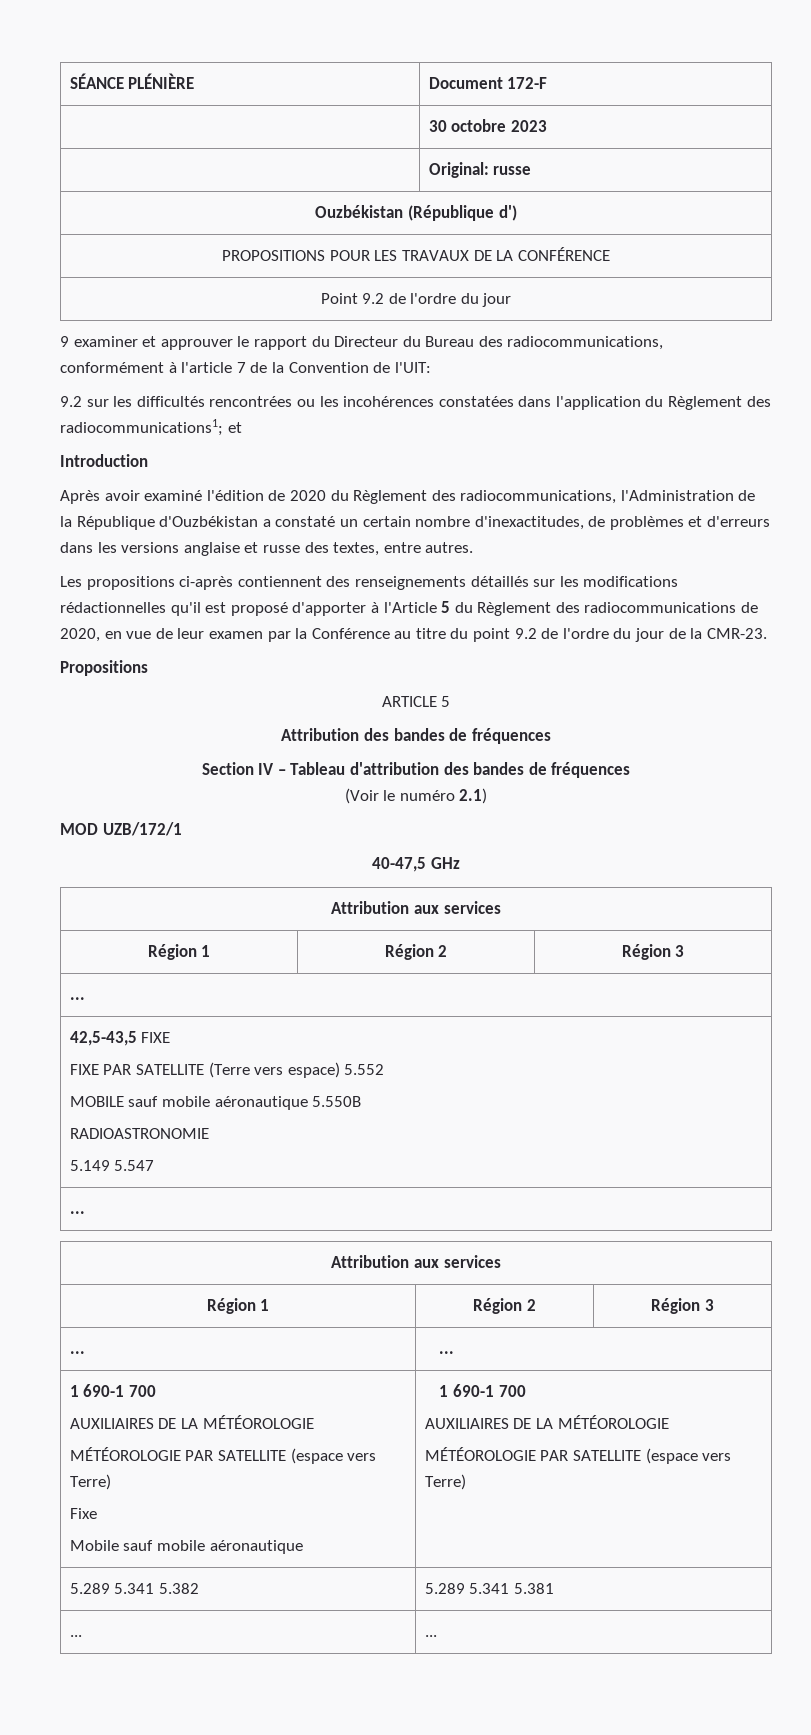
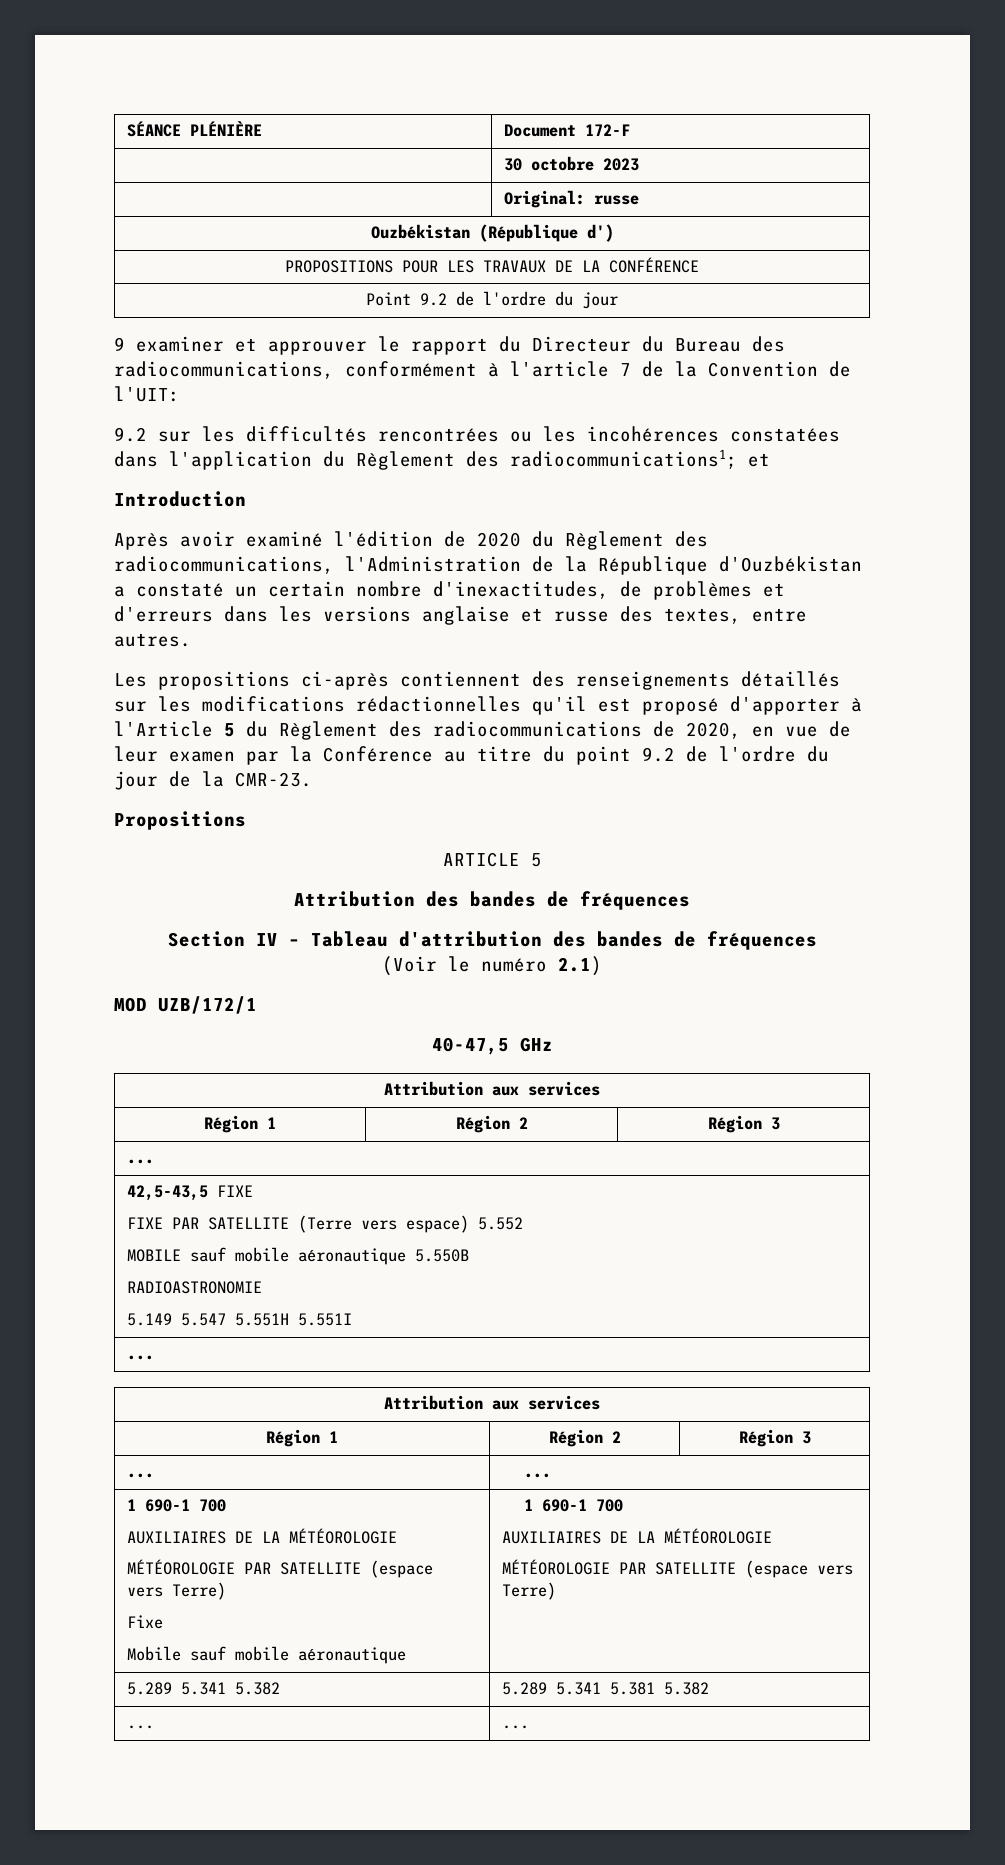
  42,5-43,5 FIXE
  FIXE PAR SATELLITE (Terre vers espace) 5.552
  MOBILE sauf mobile aéronautique 5.550B
  RADIOASTRONOMIE
- 5.149 5.547
+ 5.149 5.547 5.551H 5.551I
- 5.289 5.341 5.382 | 5.289 5.341 5.381
+ 5.289 5.341 5.382 | 5.289 5.341 5.381 5.382

